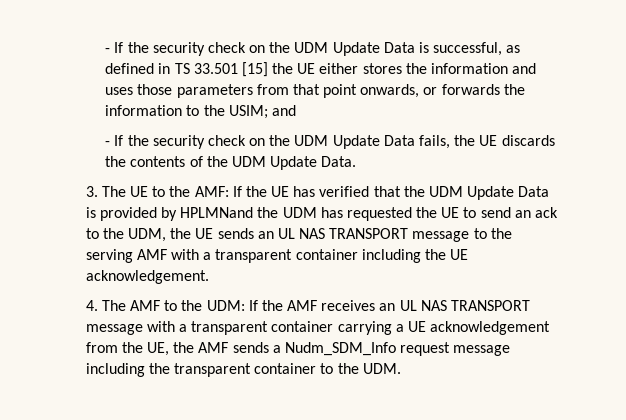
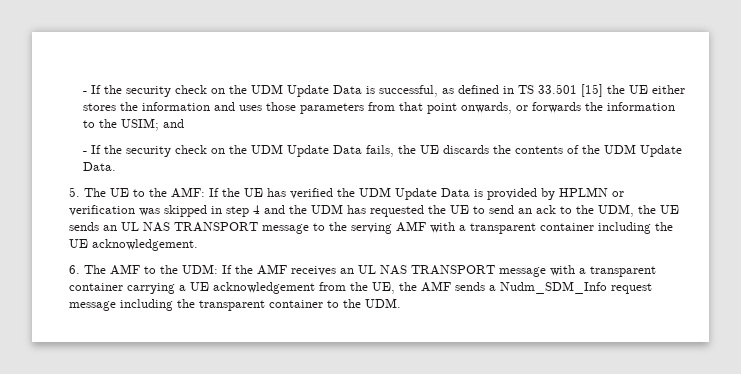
- 3. The UE to the AMF: If the UE has verified that the UDM Update Data is provided by HPLMNand the UDM has requested the UE to send an ack to the UDM, the UE sends an UL NAS TRANSPORT message to the serving AMF with a transparent container including the UE acknowledgement.
+ 5. The UE to the AMF: If the UE has verified the UDM Update Data is provided by HPLMN or verification was skipped in step 4 and the UDM has requested the UE to send an ack to the UDM, the UE sends an UL NAS TRANSPORT message to the serving AMF with a transparent container including the UE acknowledgement.
- 4. The AMF to the UDM: If the AMF receives an UL NAS TRANSPORT message with a transparent container carrying a UE acknowledgement from the UE, the AMF sends a Nudm_SDM_Info request message including the transparent container to the UDM.
+ 6. The AMF to the UDM: If the AMF receives an UL NAS TRANSPORT message with a transparent container carrying a UE acknowledgement from the UE, the AMF sends a Nudm_SDM_Info request message including the transparent container to the UDM.

